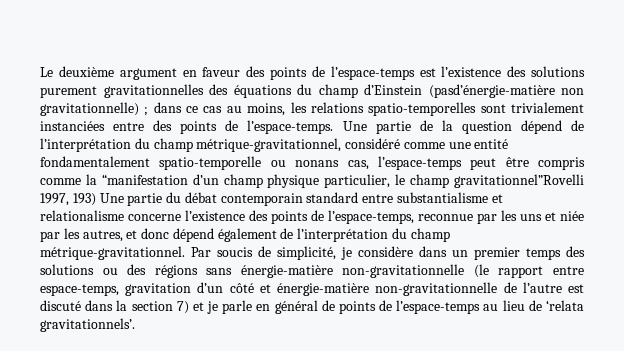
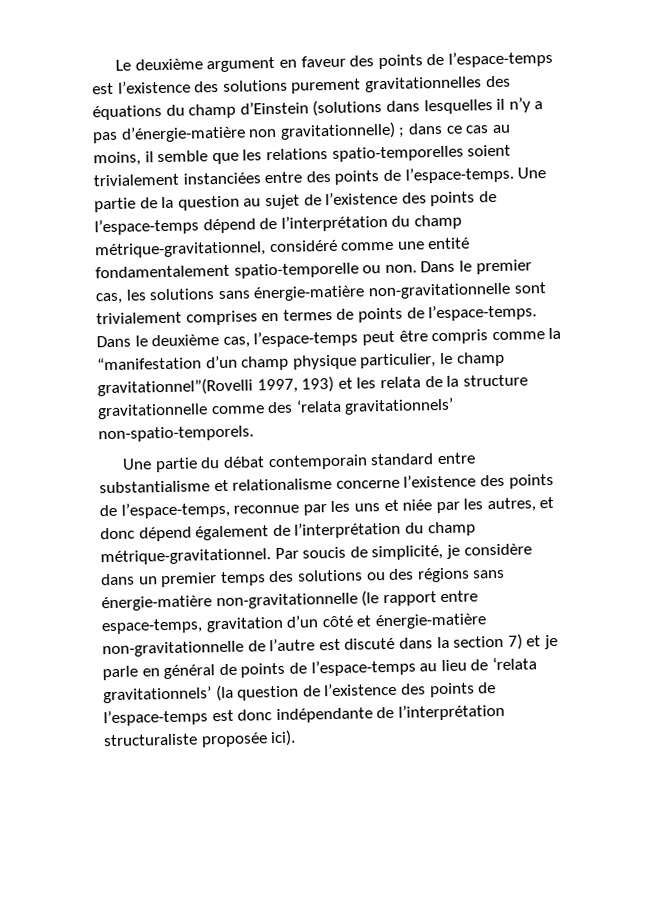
- Le deuxième argument en faveur des points de l’espace-temps est l’existence des solutions purement gravitationnelles des équations du champ d’Einstein (pasd’énergie-matière non gravitationnelle) ; dans ce cas au moins, les relations spatio-temporelles sont trivialement instanciées entre des points de l’espace-temps.
+ Le deuxième argument en faveur des points de l’espace-temps est l’existence des solutions purement gravitationnelles des équations du champ d’Einstein (solutions dans lesquelles il n’y a pas d’énergie-matière non gravitationnelle) ; dans ce cas au moins, il semble que les relations spatio-temporelles soient trivialement instanciées entre des points de l’espace-temps.
- Une partie de la question dépend de l’interprétation du champ métrique-gravitationnel, considéré comme une entité fondamentalement spatio-temporelle ou nonans cas, l’espace-temps peut être compris comme la “manifestation d’un champ physique particulier, le champ gravitationnel”Rovelli 1997, 193) Une partie du débat contemporain standard entre substantialisme et relationalisme concerne l’existence des points de l’espace-temps, reconnue par les uns et niée par les autres, et donc dépend également de l’interprétation du champ métrique-gravitationnel.
+ Une partie de la question au sujet de l’existence des points de l’espace-temps dépend de l’interprétation du champ métrique-gravitationnel, considéré comme une entité fondamentalement spatio-temporelle ou non. Dans le premier cas, les solutions sans énergie-matière non-gravitationnelle sont trivialement comprises en termes de points de l’espace-temps. Dans le deuxième cas, l’espace-temps peut être compris comme la “manifestation d’un champ physique particulier, le champ gravitationnel”(Rovelli 1997, 193) et les relata de la structure gravitationnelle comme des ‘relata gravitationnels’ non-spatio-temporels.
+ Une partie du débat contemporain standard entre substantialisme et relationalisme concerne l’existence des points de l’espace-temps, reconnue par les uns et niée par les autres, et donc dépend également de l’interprétation du champ métrique-gravitationnel.
- Par soucis de simplicité, je considère dans un premier temps des solutions ou des régions sans énergie-matière non-gravitationnelle (le rapport entre espace-temps, gravitation d’un côté et énergie-matière non-gravitationnelle de l’autre est discuté dans la section 7) et je parle en général de points de l’espace-temps au lieu de ‘relata gravitationnels’.
+ Par soucis de simplicité, je considère dans un premier temps des solutions ou des régions sans énergie-matière non-gravitationnelle (le rapport entre espace-temps, gravitation d’un côté et énergie-matière non-gravitationnelle de l’autre est discuté dans la section 7) et je parle en général de points de l’espace-temps au lieu de ‘relata gravitationnels’ (la question de l’existence des points de l’espace-temps est donc indépendante de l’interprétation structuraliste proposée ici).

